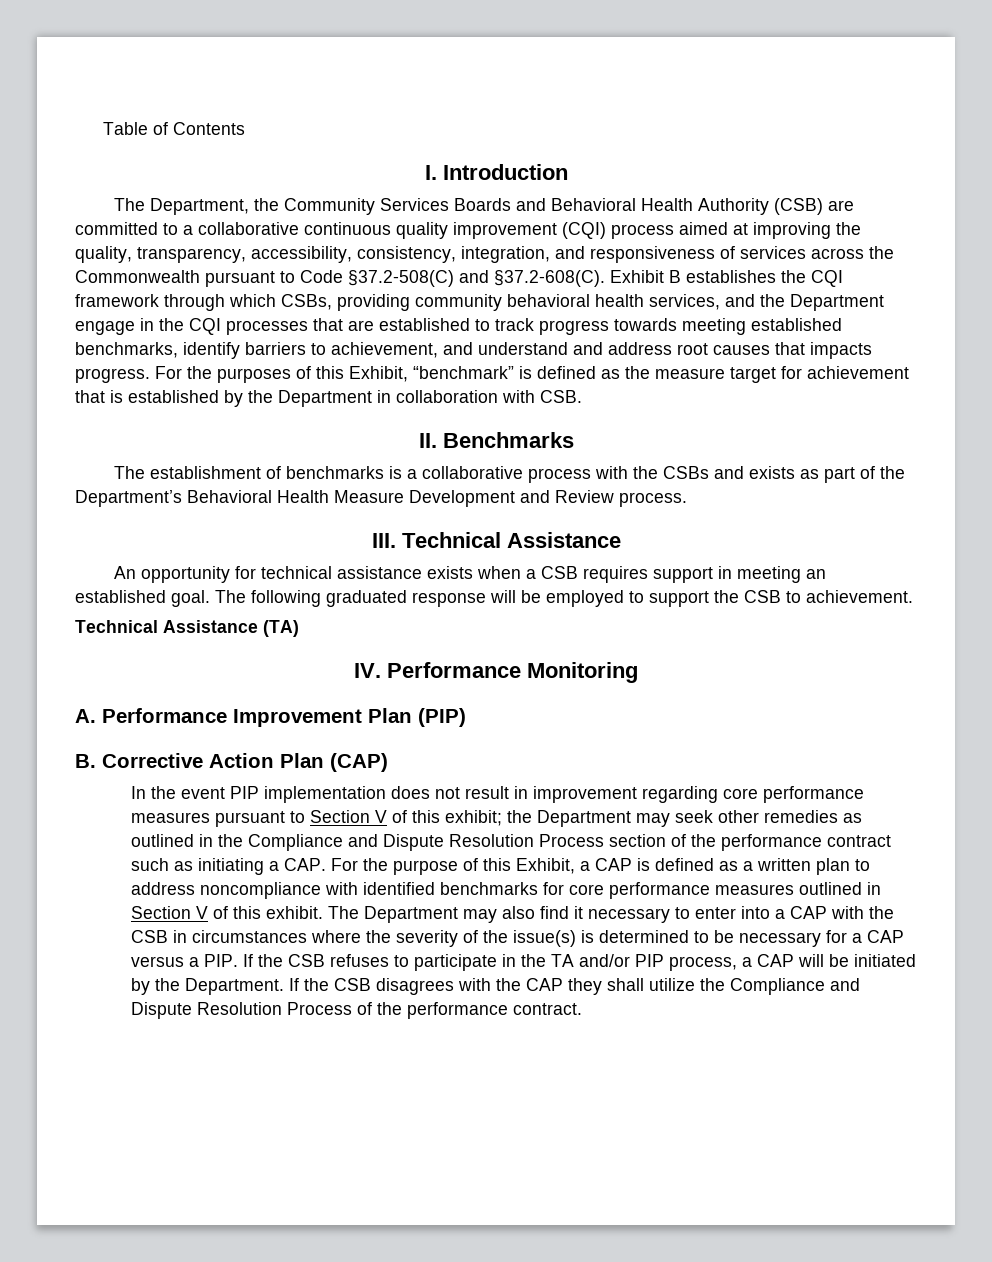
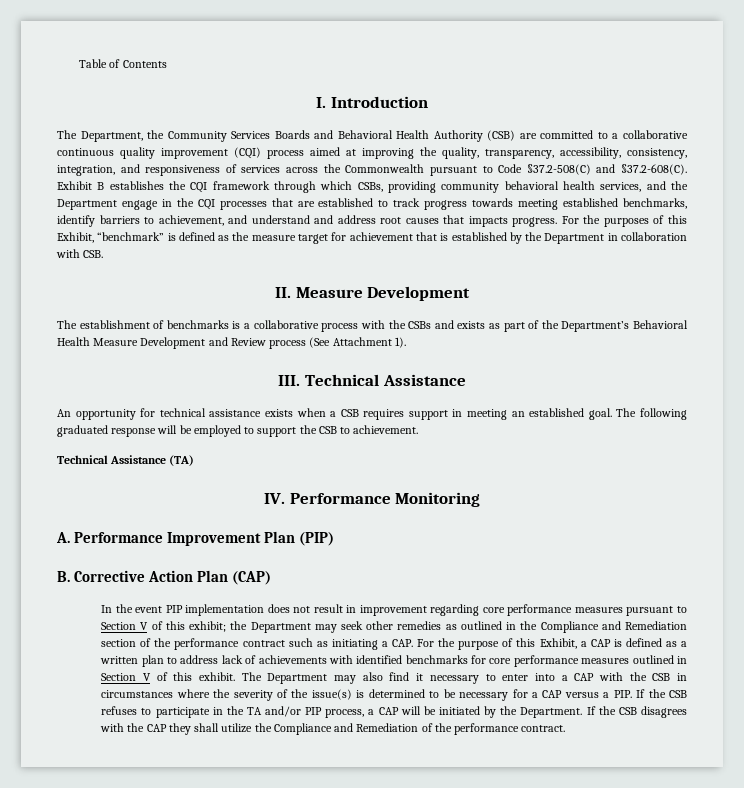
- II. Benchmarks
+ II. Measure Development
- The establishment of benchmarks is a collaborative process with the CSBs and exists as part of the Department’s Behavioral Health Measure Development and Review process.
+ The establishment of benchmarks is a collaborative process with the CSBs and exists as part of the Department’s Behavioral Health Measure Development and Review process (See Attachment 1).
- the Department may seek other remedies as outlined in the Compliance and Dispute Resolution Process section of the performance contract such as initiating a CAP. For the purpose of this Exhibit, a CAP is defined as a written plan to address noncompliance with identified benchmarks for core performance measures outlined in Section V of this exhibit.
+ the Department may seek other remedies as outlined in the Compliance and Remediation section of the performance contract such as initiating a CAP. For the purpose of this Exhibit, a CAP is defined as a written plan to address lack of achievements with identified benchmarks for core performance measures outlined in Section V of this exhibit.
- If the CSB disagrees with the CAP they shall utilize the Compliance and Dispute Resolution Process of the performance contract.
+ If the CSB disagrees with the CAP they shall utilize the Compliance and Remediation of the performance contract.

